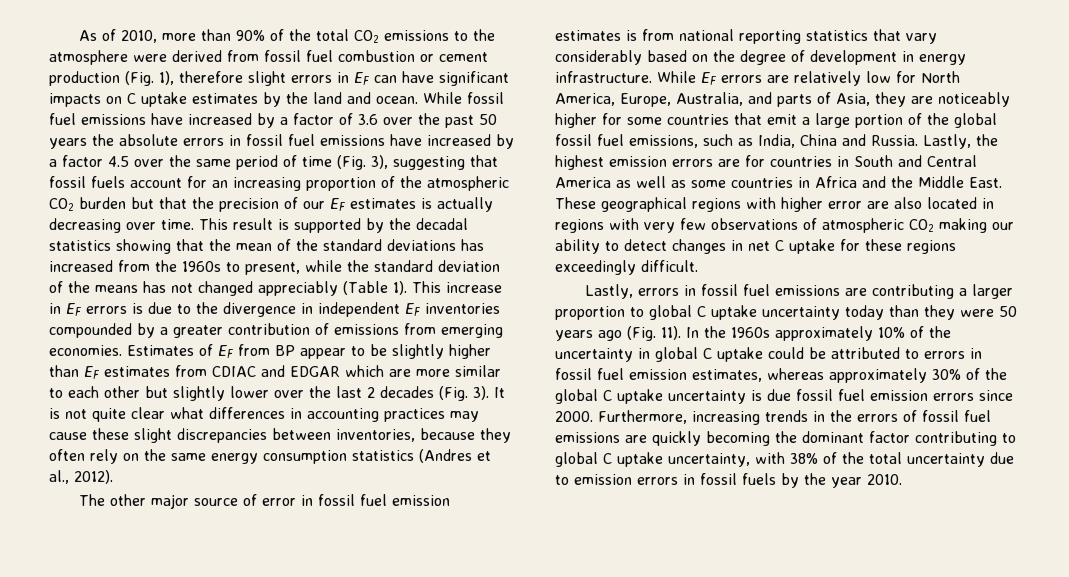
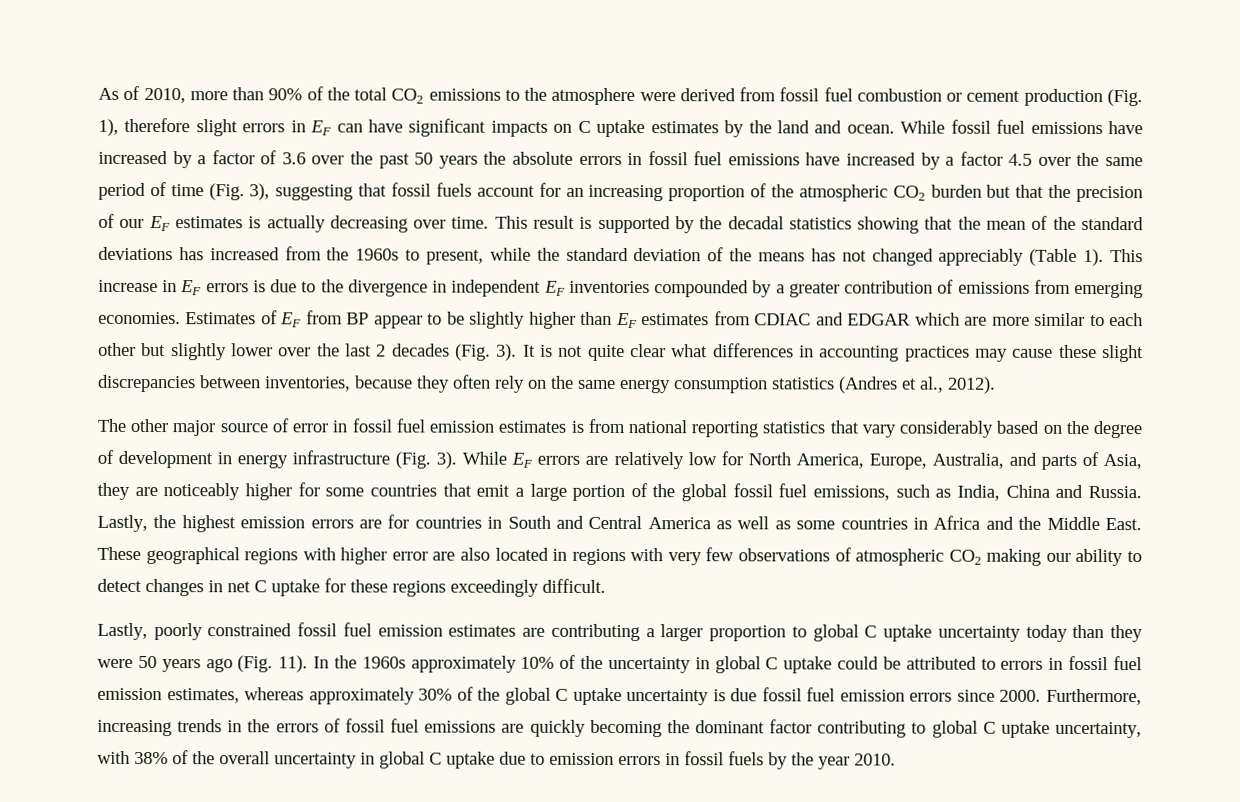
- The other major source of error in fossil fuel emission estimates is from national reporting statistics that vary considerably based on the degree of development in energy infrastructure.
+ The other major source of error in fossil fuel emission estimates is from national reporting statistics that vary considerably based on the degree of development in energy infrastructure (Fig. 3).
- Lastly, errors in fossil fuel emissions are contributing a larger proportion to global C uptake uncertainty today than they were 50 years ago (Fig. 11).
+ Lastly, poorly constrained fossil fuel emission estimates are contributing a larger proportion to global C uptake uncertainty today than they were 50 years ago (Fig. 11).
- Furthermore, increasing trends in the errors of fossil fuel emissions are quickly becoming the dominant factor contributing to global C uptake uncertainty, with 38% of the total uncertainty due to emission errors in fossil fuels by the year 2010.
+ Furthermore, increasing trends in the errors of fossil fuel emissions are quickly becoming the dominant factor contributing to global C uptake uncertainty, with 38% of the overall uncertainty in global C uptake due to emission errors in fossil fuels by the year 2010.

